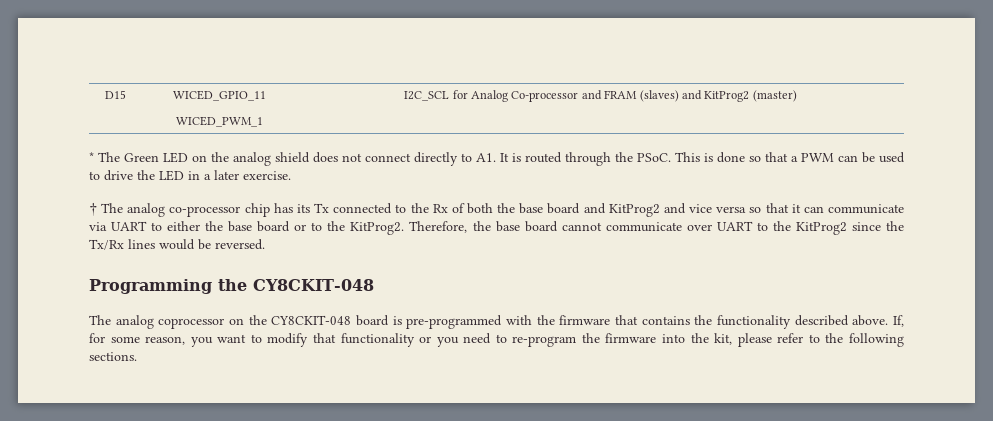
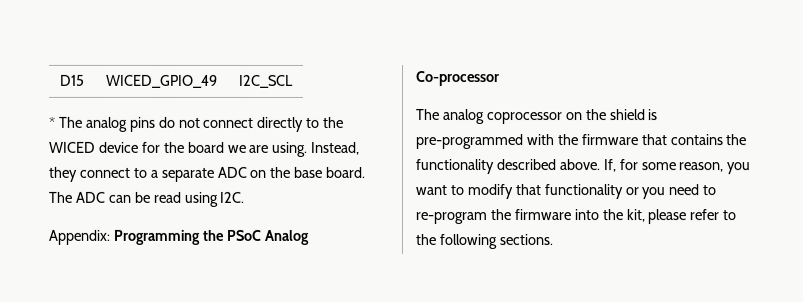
- D15 | WICED_GPIO_11
- WICED_PWM_1 | I2C_SCL for Analog Co-processor and FRAM (slaves) and KitProg2 (master)
- * The Green LED on the analog shield does not connect directly to A1. It is routed through the PSoC. This is done so that a PWM can be used to drive the LED in a later exercise.
- † The analog co-processor chip has its Tx connected to the Rx of both the base board and KitProg2 and vice versa so that it can communicate via UART to either the base board or to the KitProg2. Therefore, the base board cannot communicate over UART to the KitProg2 since the Tx/Rx lines would be reversed.
- Programming the CY8CKIT-048
+ D15 | WICED_GPIO_49 | I2C_SCL
+ * The analog pins do not connect directly to the WICED device for the board we are using. Instead, they connect to a separate ADC on the base board. The ADC can be read using I2C.
+ Appendix: Programming the PSoC Analog Co-processor
- The analog coprocessor on the CY8CKIT-048 board is pre-programmed with the firmware that contains the functionality described above.
+ The analog coprocessor on the shield is pre-programmed with the firmware that contains the functionality described above.

